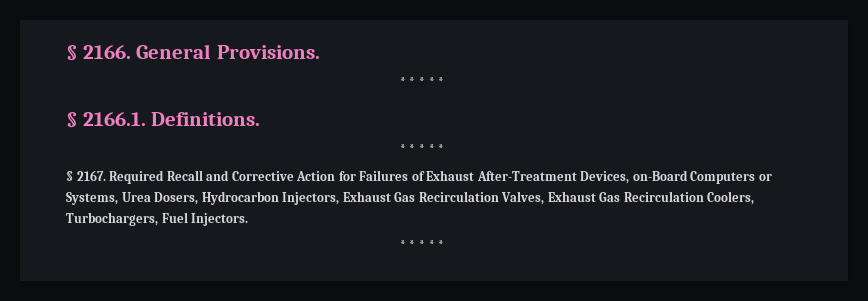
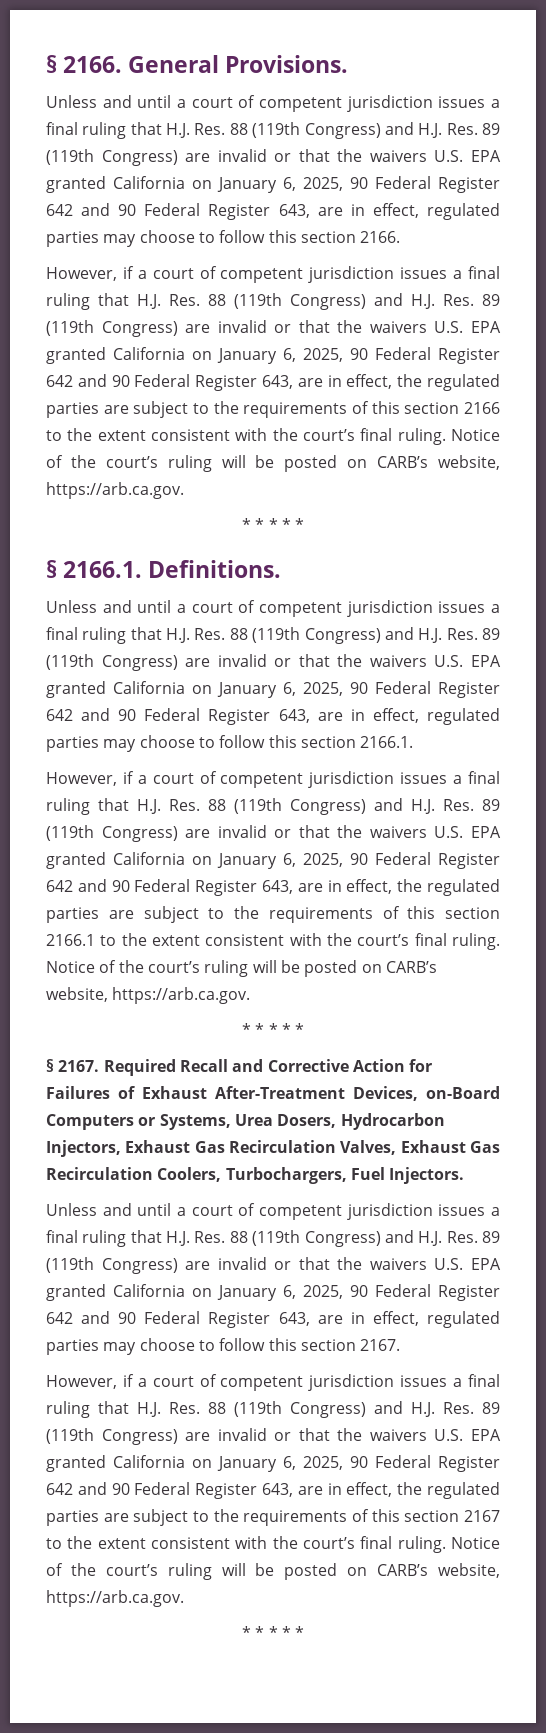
+ Unless and until a court of competent jurisdiction issues a final ruling that H.J. Res. 88 (119th Congress) and H.J. Res. 89 (119th Congress) are invalid or that the waivers U.S. EPA granted California on January 6, 2025, 90 Federal Register 642 and 90 Federal Register 643, are in effect, regulated parties may choose to follow this section 2166.
+ However, if a court of competent jurisdiction issues a final ruling that H.J. Res. 88 (119th Congress) and H.J. Res. 89 (119th Congress) are invalid or that the waivers U.S. EPA granted California on January 6, 2025, 90 Federal Register 642 and 90 Federal Register 643, are in effect, the regulated parties are subject to the requirements of this section 2166 to the extent consistent with the court’s final ruling. Notice of the court’s ruling will be posted on CARB’s website, https://arb.ca.gov.
+ Unless and until a court of competent jurisdiction issues a final ruling that H.J. Res. 88 (119th Congress) and H.J. Res. 89 (119th Congress) are invalid or that the waivers U.S. EPA granted California on January 6, 2025, 90 Federal Register 642 and 90 Federal Register 643, are in effect, regulated parties may choose to follow this section 2166.1.
+ However, if a court of competent jurisdiction issues a final ruling that H.J. Res. 88 (119th Congress) and H.J. Res. 89 (119th Congress) are invalid or that the waivers U.S. EPA granted California on January 6, 2025, 90 Federal Register 642 and 90 Federal Register 643, are in effect, the regulated parties are subject to the requirements of this section 2166.1 to the extent consistent with the court’s final ruling. Notice of the court’s ruling will be posted on CARB’s website, https://arb.ca.gov.
+ Unless and until a court of competent jurisdiction issues a final ruling that H.J. Res. 88 (119th Congress) and H.J. Res. 89 (119th Congress) are invalid or that the waivers U.S. EPA granted California on January 6, 2025, 90 Federal Register 642 and 90 Federal Register 643, are in effect, regulated parties may choose to follow this section 2167.
+ However, if a court of competent jurisdiction issues a final ruling that H.J. Res. 88 (119th Congress) and H.J. Res. 89 (119th Congress) are invalid or that the waivers U.S. EPA granted California on January 6, 2025, 90 Federal Register 642 and 90 Federal Register 643, are in effect, the regulated parties are subject to the requirements of this section 2167 to the extent consistent with the court’s final ruling. Notice of the court’s ruling will be posted on CARB’s website, https://arb.ca.gov.

